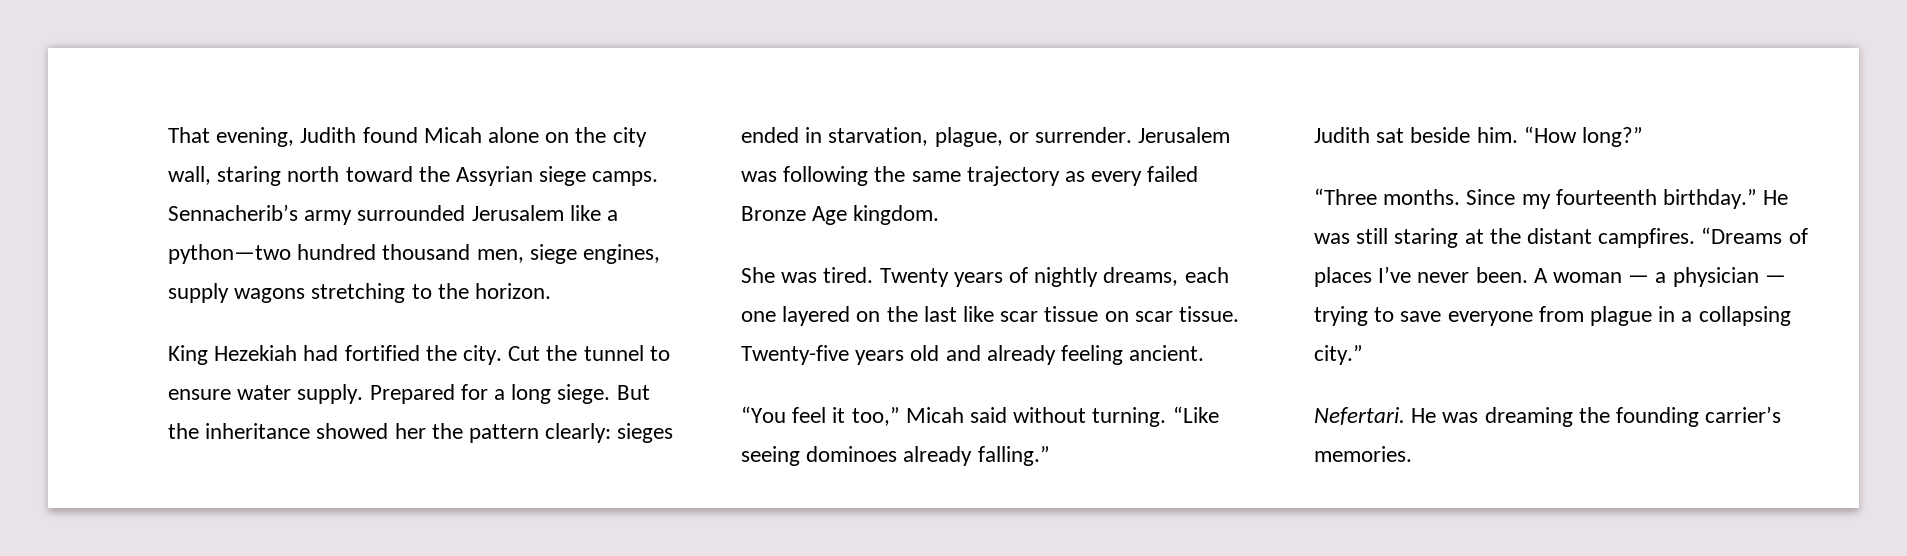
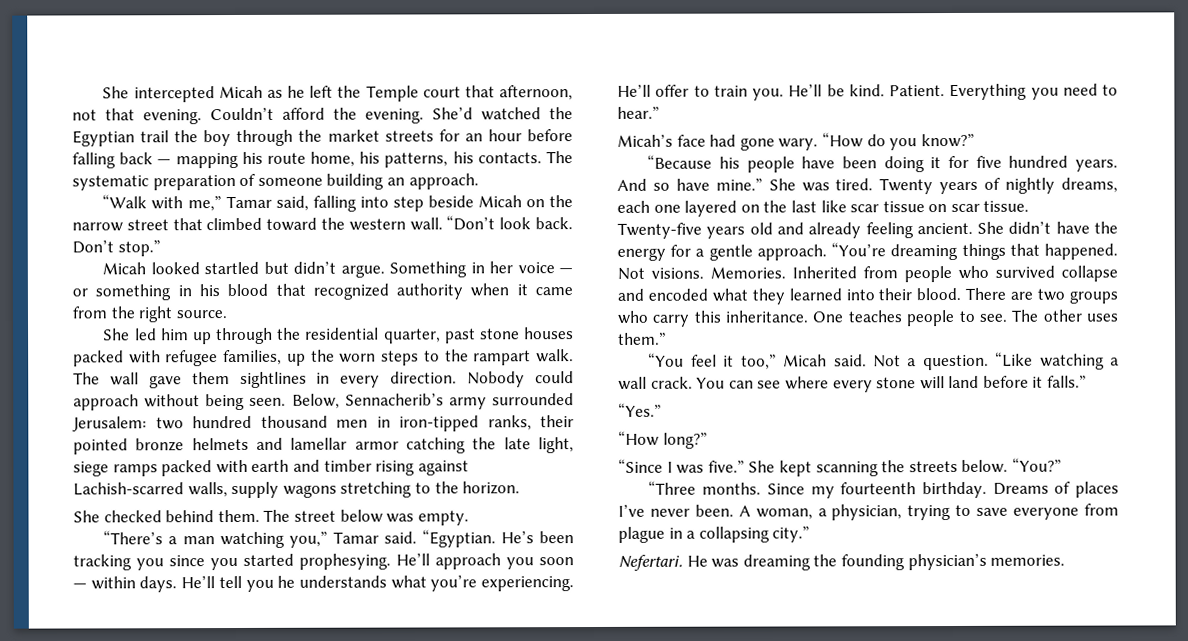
- That evening, Judith found Micah alone on the city wall, staring north toward the Assyrian siege camps. Sennacherib’s army surrounded Jerusalem like a python—two hundred thousand men, siege engines, supply wagons stretching to the horizon.
+ She intercepted Micah as he left the Temple court that afternoon, not that evening. Couldn’t afford the evening. She’d watched the Egyptian trail the boy through the market streets for an hour before falling back — mapping his route home, his patterns, his contacts. The systematic preparation of someone building an approach.
+ “Walk with me,” Tamar said, falling into step beside Micah on the narrow street that climbed toward the western wall. “Don’t look back. Don’t stop.”
+ Micah looked startled but didn’t argue. Something in her voice — or something in his blood that recognized authority when it came from the right source.
+ She led him up through the residential quarter, past stone houses packed with refugee families, up the worn steps to the rampart walk. The wall gave them sightlines in every direction. Nobody could approach without being seen. Below, Sennacherib’s army surrounded Jerusalem: two hundred thousand men in iron-tipped ranks, their pointed bronze helmets and lamellar armor catching the late light, siege ramps packed with earth and timber rising against Lachish-scarred walls, supply wagons stretching to the horizon.
- King Hezekiah had fortified the city. Cut the tunnel to ensure water supply. Prepared for a long siege. But the inheritance showed her the pattern clearly: sieges ended in starvation, plague, or surrender. Jerusalem was following the same trajectory as every failed Bronze Age kingdom.
- She was tired.
+ She checked behind them. The street below was empty.
+ “There’s a man watching you,” Tamar said. “Egyptian. He’s been tracking you since you started prophesying. He’ll approach you soon — within days. He’ll tell you he understands what you’re experiencing. He’ll offer to train you. He’ll be kind. Patient. Everything you need to hear.”
+ Micah’s face had gone wary. “How do you know?”
+ “Because his people have been doing it for five hundred years. And so have mine.” She was tired.
+ She didn’t have the energy for a gentle approach. “You’re dreaming things that happened. Not visions. Memories. Inherited from people who survived collapse and encoded what they learned into their blood. There are two groups who carry this inheritance. One teaches people to see. The other uses them.”
- “You feel it too,” Micah said without turning. “Like seeing dominoes already falling.”
- Judith sat beside him. “How long?”
+ “You feel it too,” Micah said. Not a question. “Like watching a wall crack. You can see where every stone will land before it falls.”
+ “Yes.”
+ “How long?”
+ “Since I was five.” She kept scanning the streets below. “You?”
- Since my fourteenth birthday.” He was still staring at the distant campfires. “Dreams of places I’ve never been.
+ Since my fourteenth birthday. Dreams of places I’ve never been.
- A woman — a physician — trying to save everyone from plague in a collapsing city.”
+ A woman, a physician, trying to save everyone from plague in a collapsing city.”
- He was dreaming the founding carrier’s memories.
+ He was dreaming the founding physician’s memories.

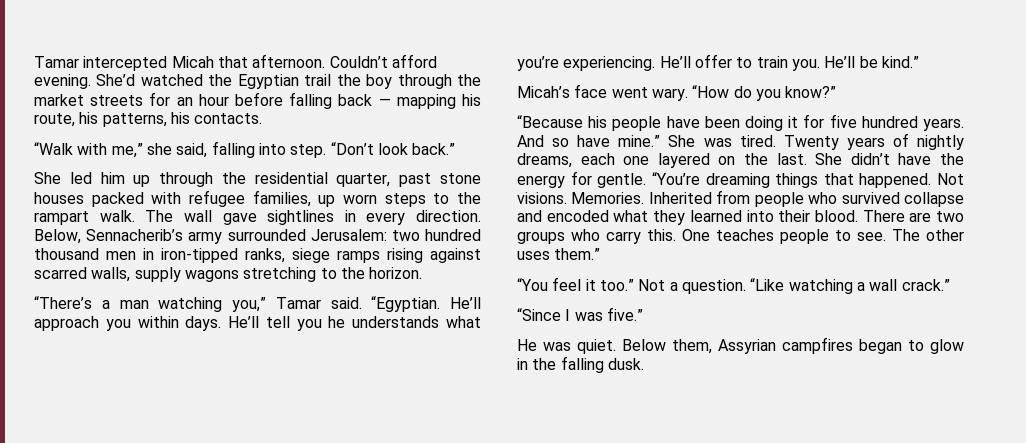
- She intercepted Micah as he left the Temple court that afternoon, not that evening.
+ Tamar intercepted Micah that afternoon.
- Couldn’t afford the evening.
+ Couldn’t afford evening.
- She’d watched the Egyptian trail the boy through the market streets for an hour before falling back — mapping his route home, his patterns, his contacts. The systematic preparation of someone building an approach.
+ She’d watched the Egyptian trail the boy through the market streets for an hour before falling back — mapping his route, his patterns, his contacts.
- “Walk with me,” Tamar said, falling into step beside Micah on the narrow street that climbed toward the western wall. “Don’t look back. Don’t stop.”
- Micah looked startled but didn’t argue. Something in her voice — or something in his blood that recognized authority when it came from the right source.
+ “Walk with me,” she said, falling into step. “Don’t look back.”
- She led him up through the residential quarter, past stone houses packed with refugee families, up the worn steps to the rampart walk.
+ She led him up through the residential quarter, past stone houses packed with refugee families, up worn steps to the rampart walk.
- The wall gave them sightlines in every direction.
+ The wall gave sightlines in every direction.
- Nobody could approach without being seen.
- Below, Sennacherib’s army surrounded Jerusalem: two hundred thousand men in iron-tipped ranks, their pointed bronze helmets and lamellar armor catching the late light, siege ramps packed with earth and timber rising against Lachish-scarred walls, supply wagons stretching to the horizon.
+ Below, Sennacherib’s army surrounded Jerusalem: two hundred thousand men in iron-tipped ranks, siege ramps rising against scarred walls, supply wagons stretching to the horizon.
- She checked behind them. The street below was empty.
- He’s been tracking you since you started prophesying.
- He’ll approach you soon — within days.
+ He’ll approach you within days.
- He’ll be kind. Patient. Everything you need to hear.”
+ He’ll be kind.”
- Micah’s face had gone wary.
+ Micah’s face went wary.
- Twenty years of nightly dreams, each one layered on the last like scar tissue on scar tissue. Twenty-five years old and already feeling ancient.
+ Twenty years of nightly dreams, each one layered on the last.
- She didn’t have the energy for a gentle approach.
+ She didn’t have the energy for gentle.
- There are two groups who carry this inheritance.
+ There are two groups who carry this.
- “You feel it too,” Micah said.
+ “You feel it too.”
- “Like watching a wall crack. You can see where every stone will land before it falls.”
- “Yes.”
- “How long?”
- “Since I was five.” She kept scanning the streets below. “You?”
- “Three months. Since my fourteenth birthday. Dreams of places I’ve never been. A woman, a physician, trying to save everyone from plague in a collapsing city.”
- Nefertari. He was dreaming the founding physician’s memories.
+ “Like watching a wall crack.”
+ “Since I was five.”
+ He was quiet. Below them, Assyrian campfires began to glow in the falling dusk.

